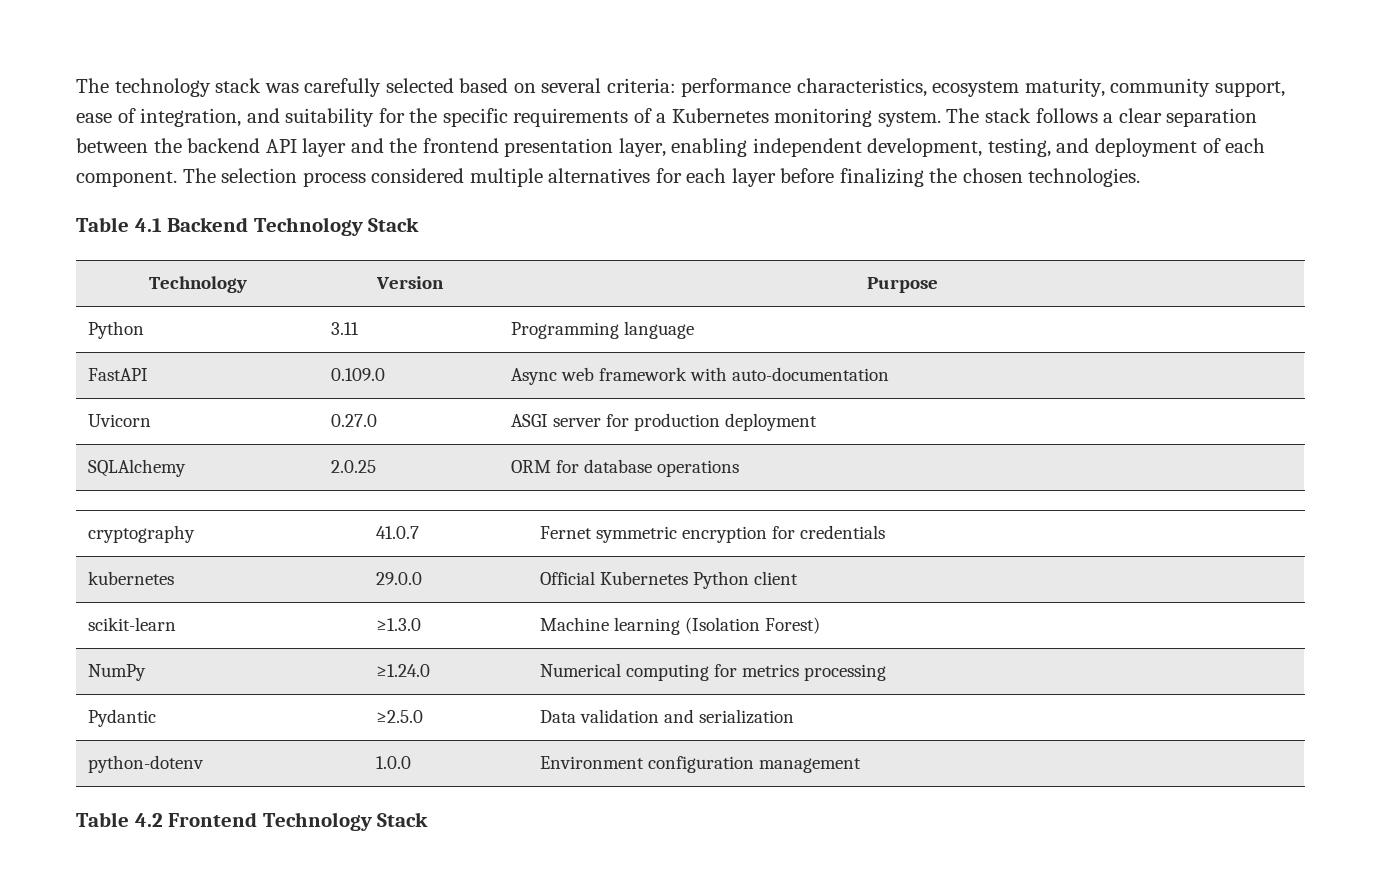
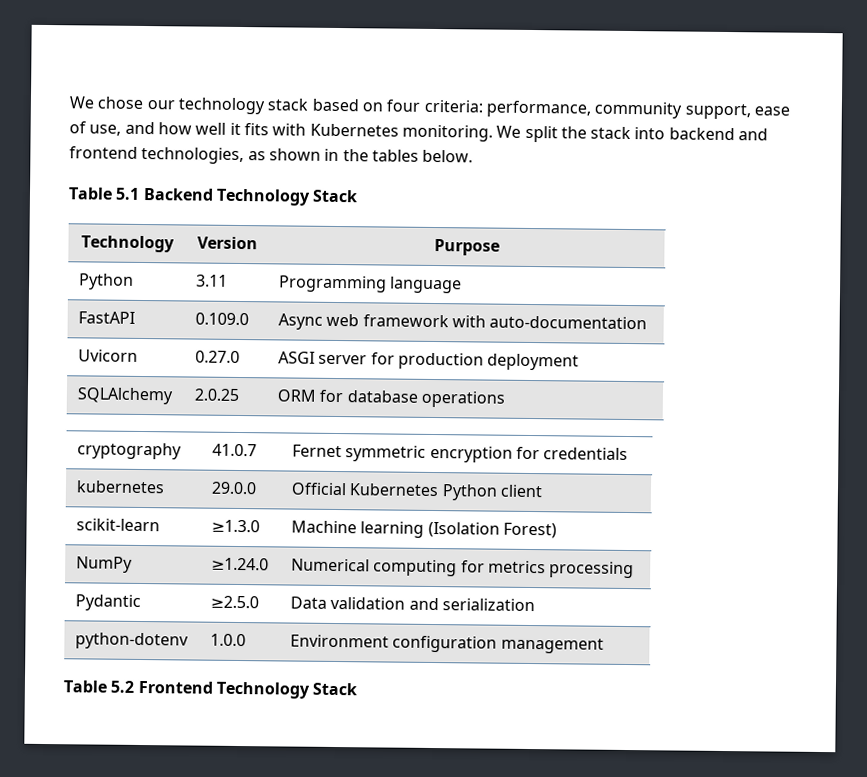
- The technology stack was carefully selected based on several criteria: performance characteristics, ecosystem maturity, community support, ease of integration, and suitability for the specific requirements of a Kubernetes monitoring system. The stack follows a clear separation between the backend API layer and the frontend presentation layer, enabling independent development, testing, and deployment of each component. The selection process considered multiple alternatives for each layer before finalizing the chosen technologies.
- Table 4.1 Backend Technology Stack
+ We chose our technology stack based on four criteria: performance, community support, ease of use, and how well it fits with Kubernetes monitoring. We split the stack into backend and frontend technologies, as shown in the tables below.
+ Table 5.1 Backend Technology Stack
- Table 4.2 Frontend Technology Stack
+ Table 5.2 Frontend Technology Stack

